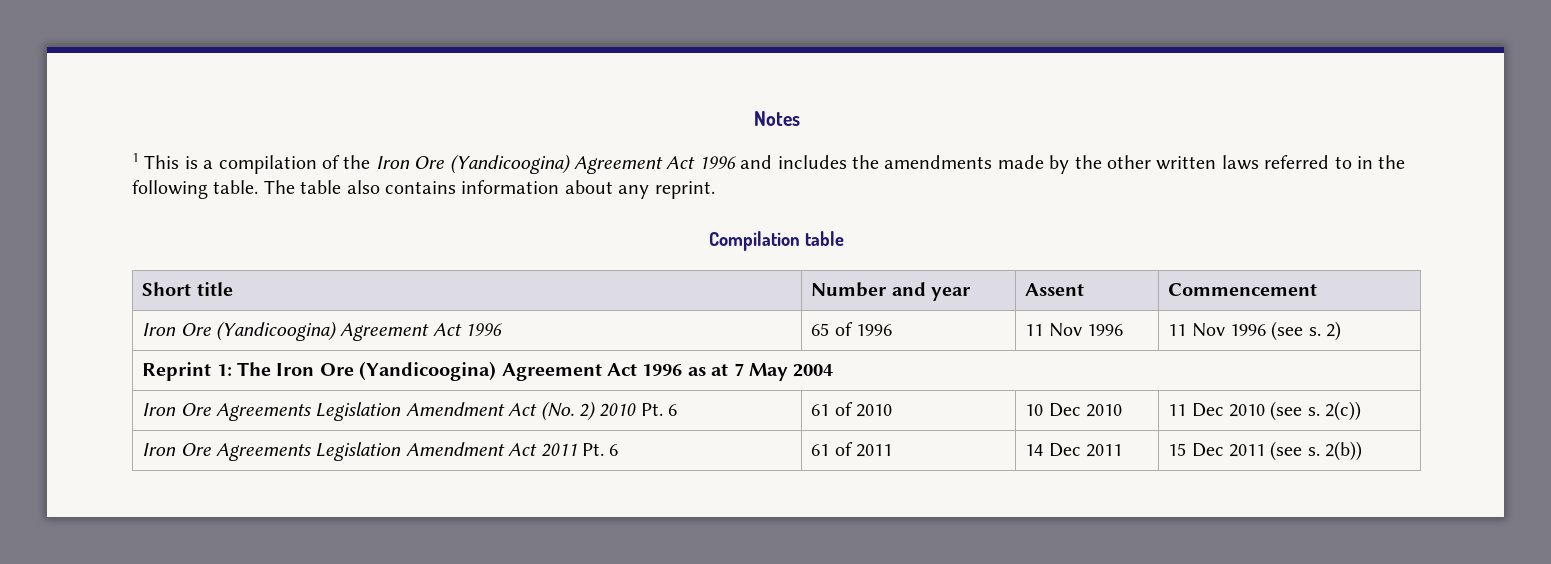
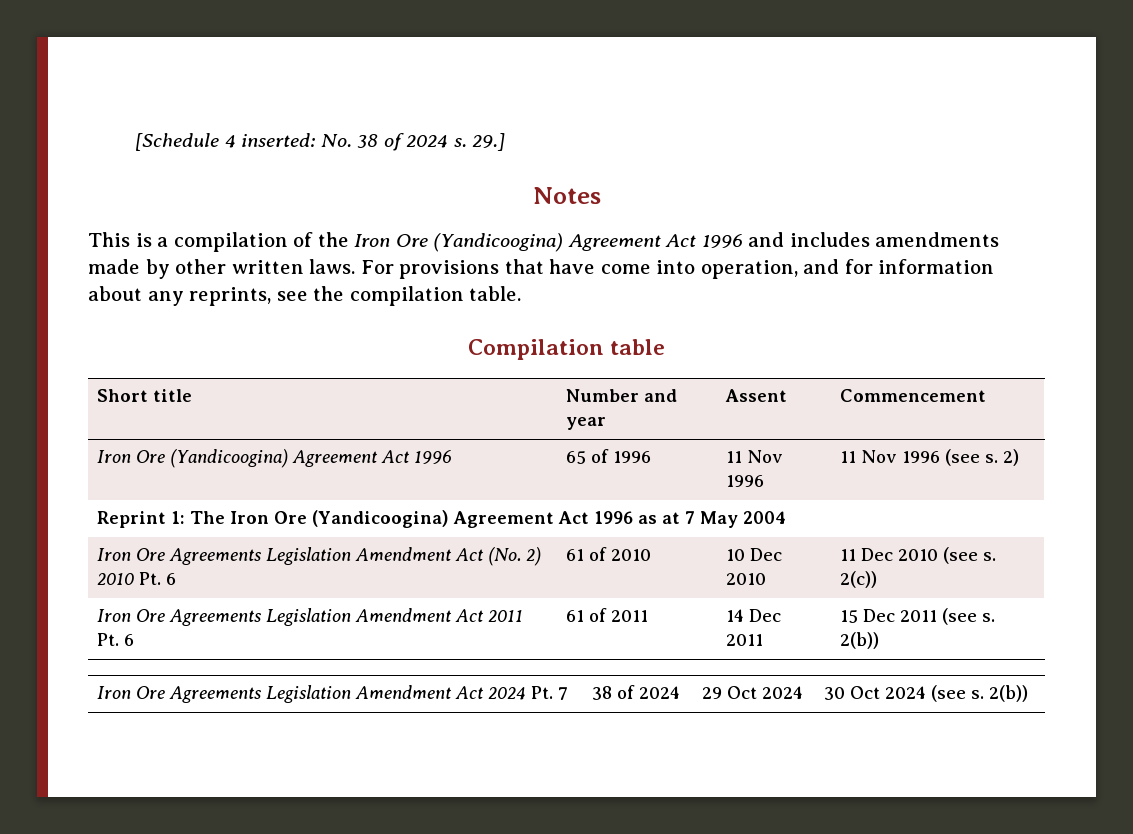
+ [Schedule 4 inserted: No. 38 of 2024 s. 29.]
- 1 This is a compilation of the Iron Ore (Yandicoogina) Agreement Act 1996 and includes the amendments made by the other written laws referred to in the following table. The table also contains information about any reprint.
+ This is a compilation of the Iron Ore (Yandicoogina) Agreement Act 1996 and includes amendments made by other written laws. For provisions that have come into operation, and for information about any reprints, see the compilation table.
+ Iron Ore Agreements Legislation Amendment Act 2024 Pt. 7 | 38 of 2024 | 29 Oct 2024 | 30 Oct 2024 (see s. 2(b))

